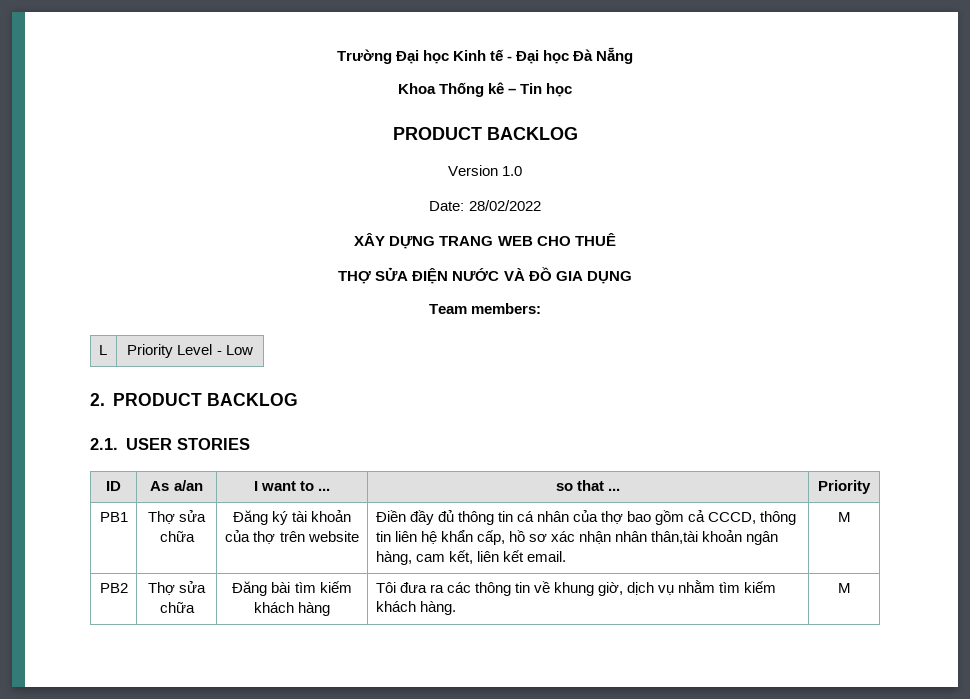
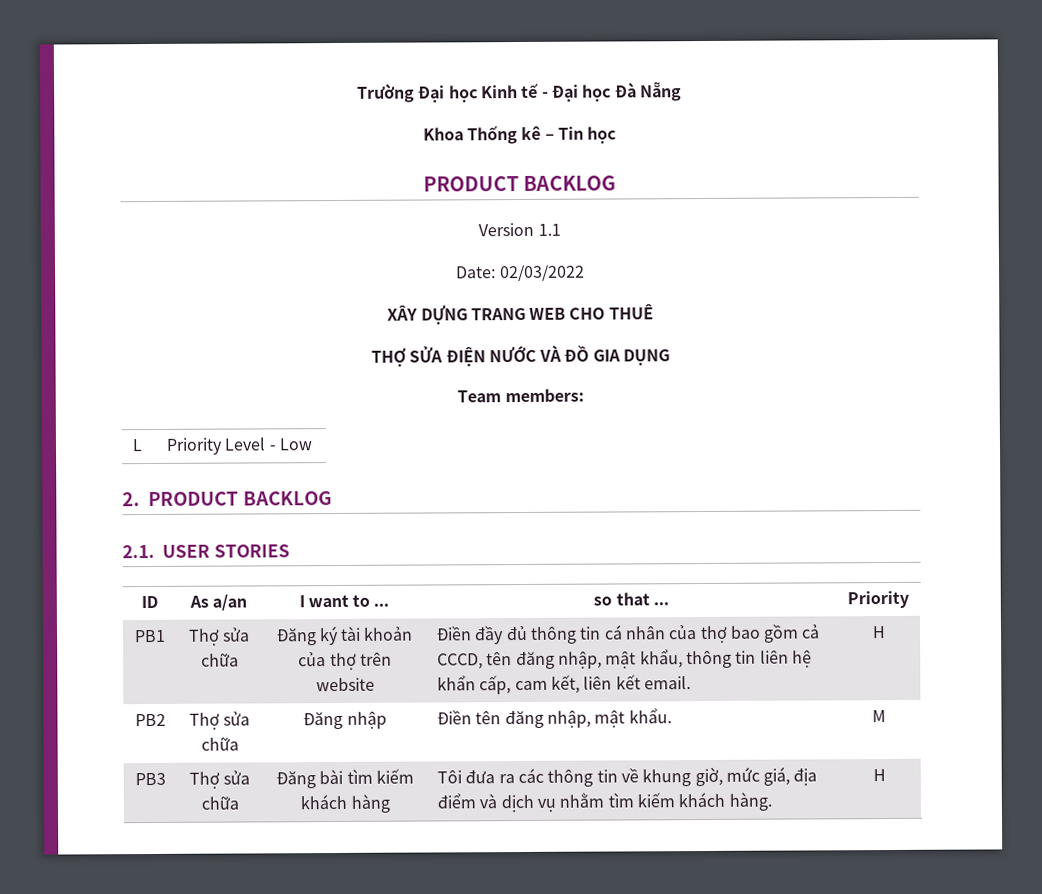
- Version 1.0
+ Version 1.1
- Date: 28/02/2022
+ Date: 02/03/2022
- Điền đầy đủ thông tin cá nhân của thợ bao gồm cả CCCD, thông tin liên hệ khẩn cấp, hồ sơ xác nhận nhân thân,tài khoản ngân hàng, cam kết, liên kết email. | M
+ Điền đầy đủ thông tin cá nhân của thợ bao gồm cả CCCD, tên đăng nhập, mật khẩu, thông tin liên hệ khẩn cấp, cam kết, liên kết email. | H
+ PB2 | Thợ sửa chữa | Đăng nhập | Điền tên đăng nhập, mật khẩu. | M
- PB2 | Thợ sửa chữa | Đăng bài tìm kiếm khách hàng | Tôi đưa ra các thông tin về khung giờ, dịch vụ nhằm tìm kiếm khách hàng. | M
+ PB3 | Thợ sửa chữa | Đăng bài tìm kiếm khách hàng | Tôi đưa ra các thông tin về khung giờ, mức giá, địa điểm và dịch vụ nhằm tìm kiếm khách hàng. | H

